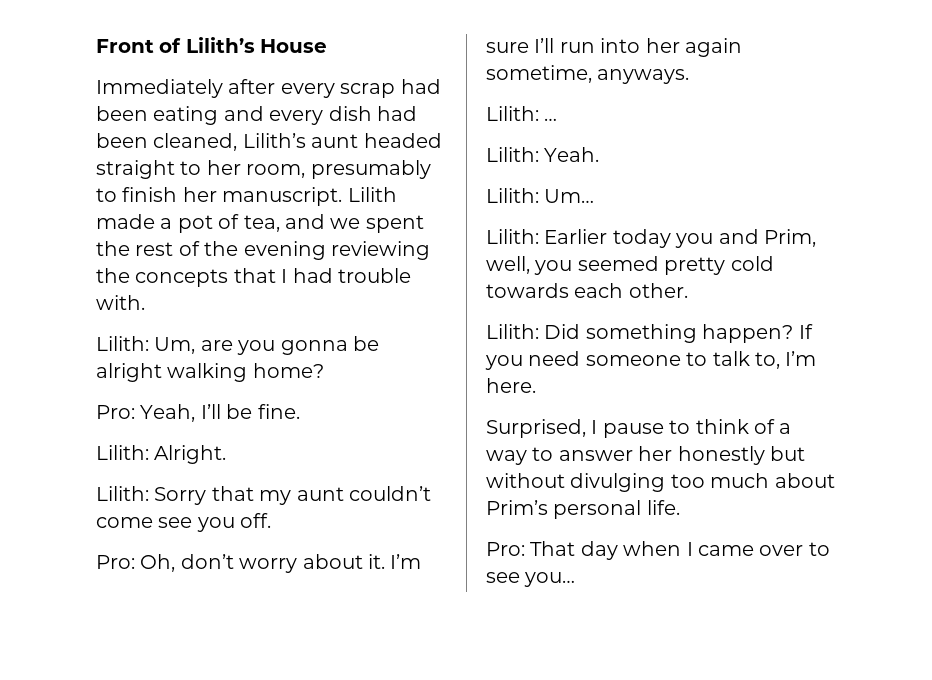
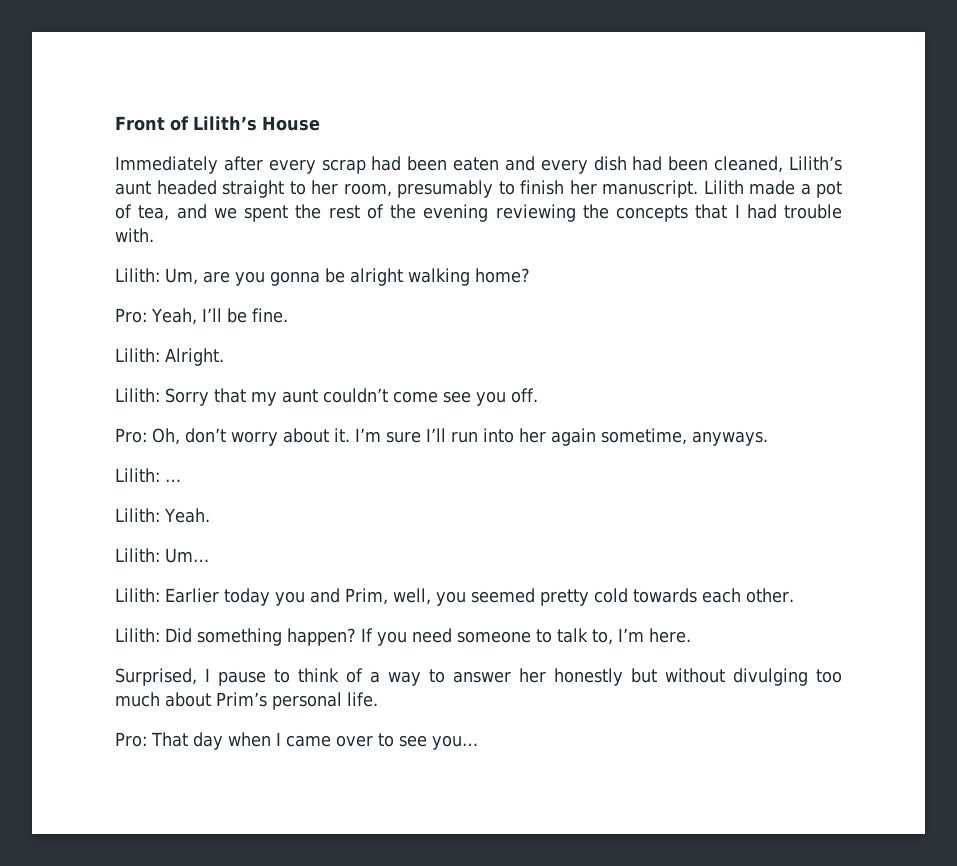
- Immediately after every scrap had been eating and every dish had been cleaned, Lilith’s aunt headed straight to her room, presumably to finish her manuscript.
+ Immediately after every scrap had been eaten and every dish had been cleaned, Lilith’s aunt headed straight to her room, presumably to finish her manuscript.

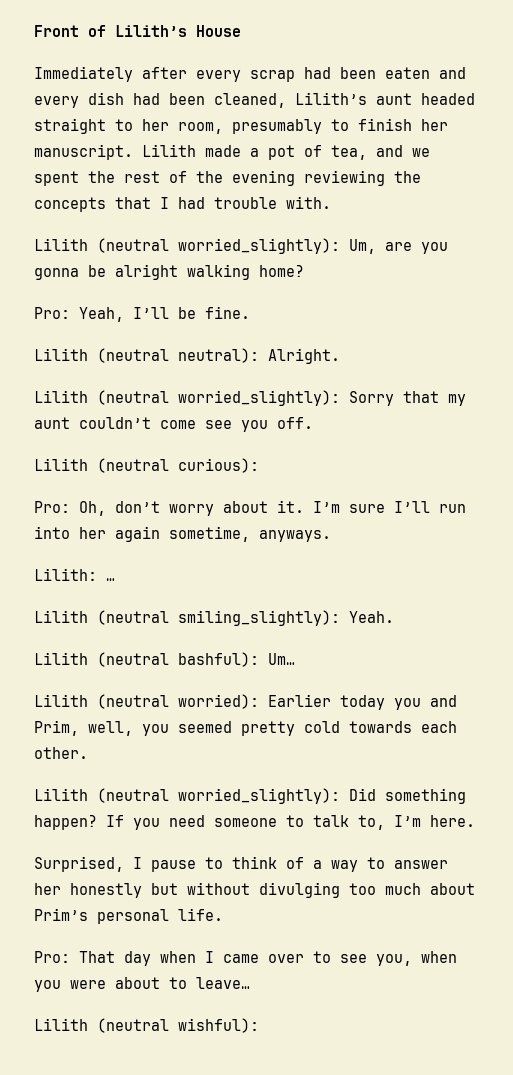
- Lilith: Um, are you gonna be alright walking home?
+ Lilith (neutral worried_slightly): Um, are you gonna be alright walking home?
- Lilith: Alright.
- Lilith: Sorry that my aunt couldn’t come see you off.
+ Lilith (neutral neutral): Alright.
+ Lilith (neutral worried_slightly): Sorry that my aunt couldn’t come see you off.
+ Lilith (neutral curious):
- Lilith: Yeah.
- Lilith: Um…
- Lilith: Earlier today you and Prim, well, you seemed pretty cold towards each other.
+ Lilith (neutral smiling_slightly): Yeah.
+ Lilith (neutral bashful): Um…
+ Lilith (neutral worried): Earlier today you and Prim, well, you seemed pretty cold towards each other.
- Lilith: Did something happen?
+ Lilith (neutral worried_slightly): Did something happen?
- Pro: That day when I came over to see you…
+ Pro: That day when I came over to see you, when you were about to leave…
+ Lilith (neutral wishful):

